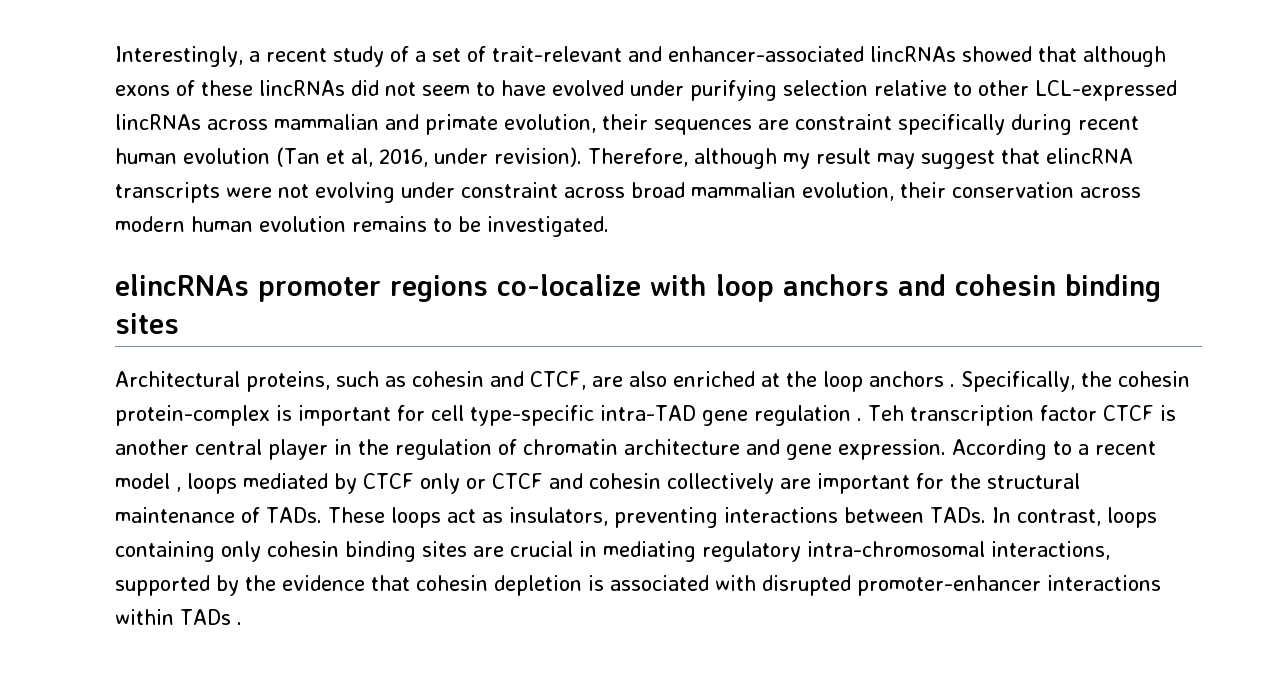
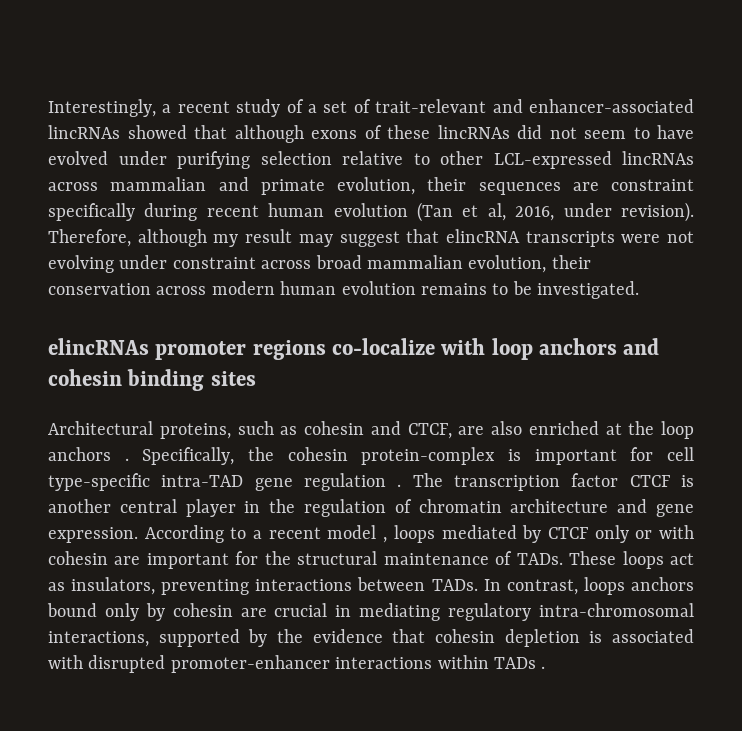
- Teh transcription factor CTCF is another central player in the regulation of chromatin architecture and gene expression.
+ The transcription factor CTCF is another central player in the regulation of chromatin architecture and gene expression.
- According to a recent model , loops mediated by CTCF only or CTCF and cohesin collectively are important for the structural maintenance of TADs.
+ According to a recent model , loops mediated by CTCF only or with cohesin are important for the structural maintenance of TADs.
- In contrast, loops containing only cohesin binding sites are crucial in mediating regulatory intra-chromosomal interactions, supported by the evidence that cohesin depletion is associated with disrupted promoter-enhancer interactions within TADs .
+ In contrast, loops anchors bound only by cohesin are crucial in mediating regulatory intra-chromosomal interactions, supported by the evidence that cohesin depletion is associated with disrupted promoter-enhancer interactions within TADs .

